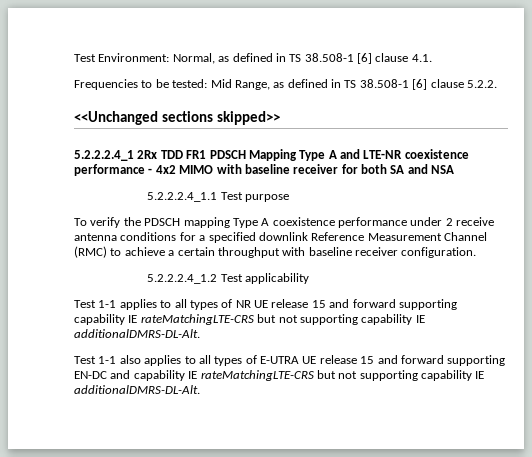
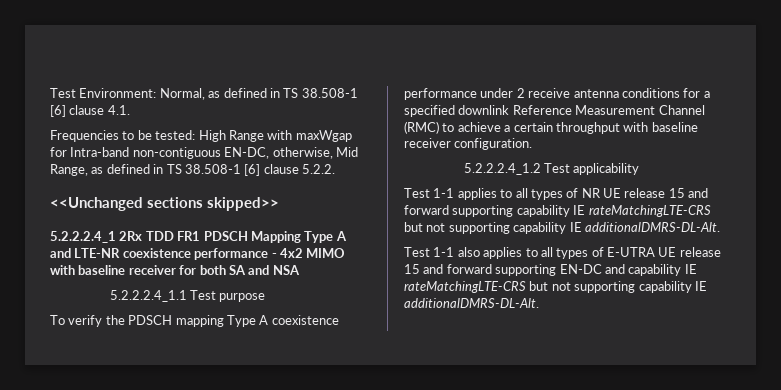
- Frequencies to be tested: Mid Range, as defined in TS 38.508-1 [6] clause 5.2.2.
+ Frequencies to be tested: High Range with maxWgap for Intra-band non-contiguous EN-DC, otherwise, Mid Range, as defined in TS 38.508-1 [6] clause 5.2.2.

